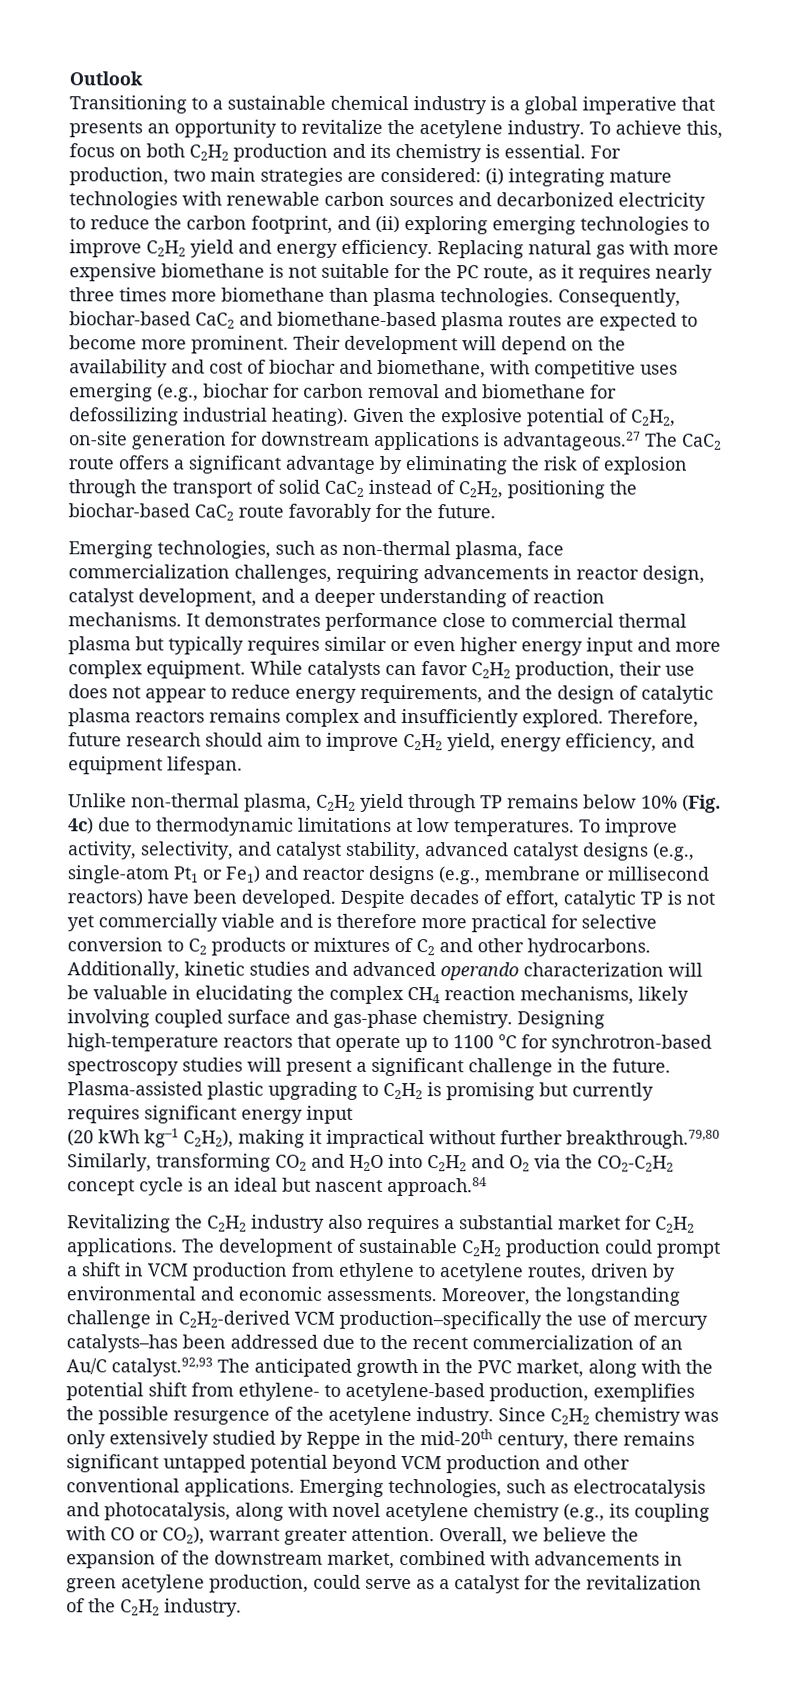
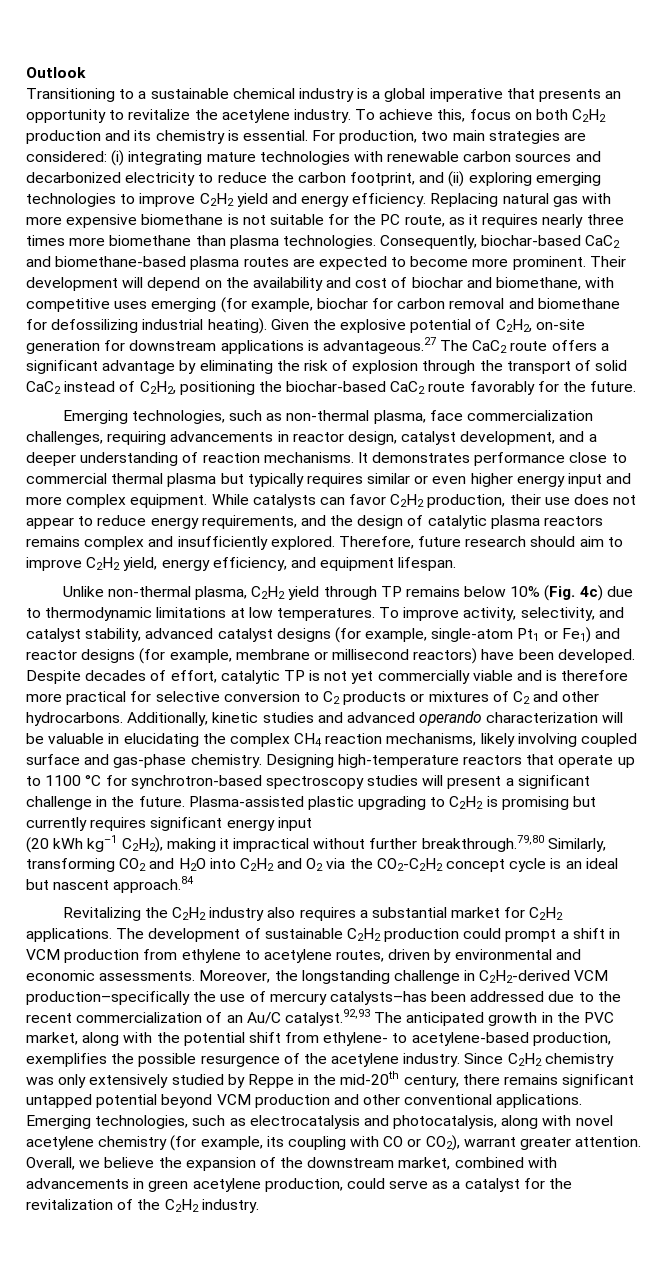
- Their development will depend on the availability and cost of biochar and biomethane, with competitive uses emerging (e.g., biochar for carbon removal and biomethane for defossilizing industrial heating).
+ Their development will depend on the availability and cost of biochar and biomethane, with competitive uses emerging (for example, biochar for carbon removal and biomethane for defossilizing industrial heating).
- To improve activity, selectivity, and catalyst stability, advanced catalyst designs (e.g., single-atom Pt1 or Fe1) and reactor designs (e.g., membrane or millisecond reactors) have been developed.
+ To improve activity, selectivity, and catalyst stability, advanced catalyst designs (for example, single-atom Pt1 or Fe1) and reactor designs (for example, membrane or millisecond reactors) have been developed.
- Emerging technologies, such as electrocatalysis and photocatalysis, along with novel acetylene chemistry (e.g., its coupling with CO or CO2), warrant greater attention.
+ Emerging technologies, such as electrocatalysis and photocatalysis, along with novel acetylene chemistry (for example, its coupling with CO or CO2), warrant greater attention.

